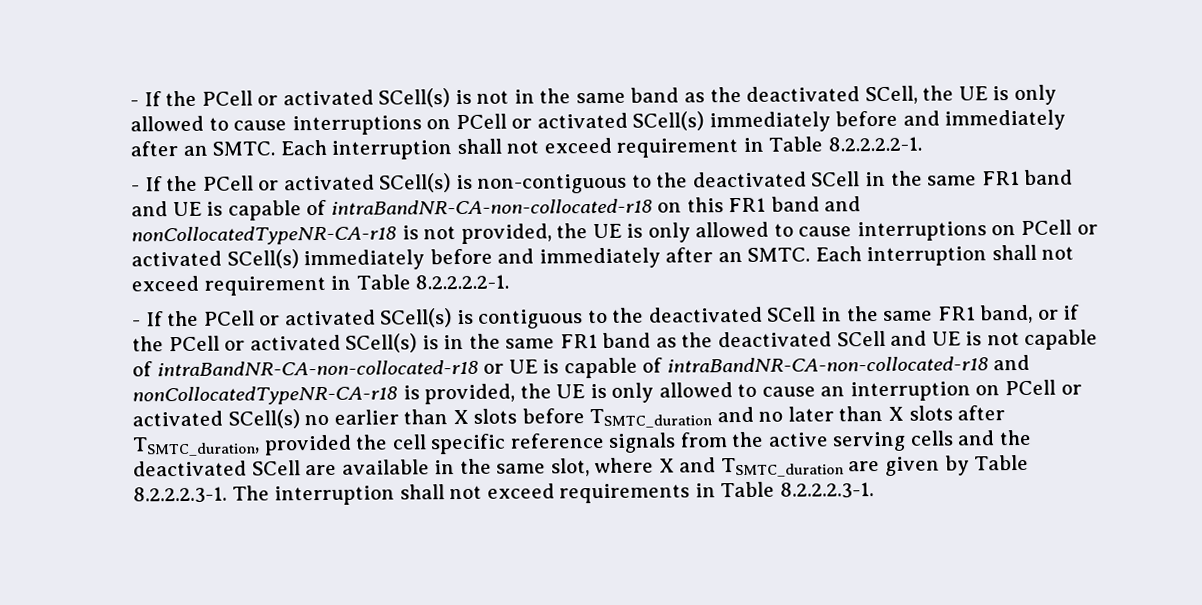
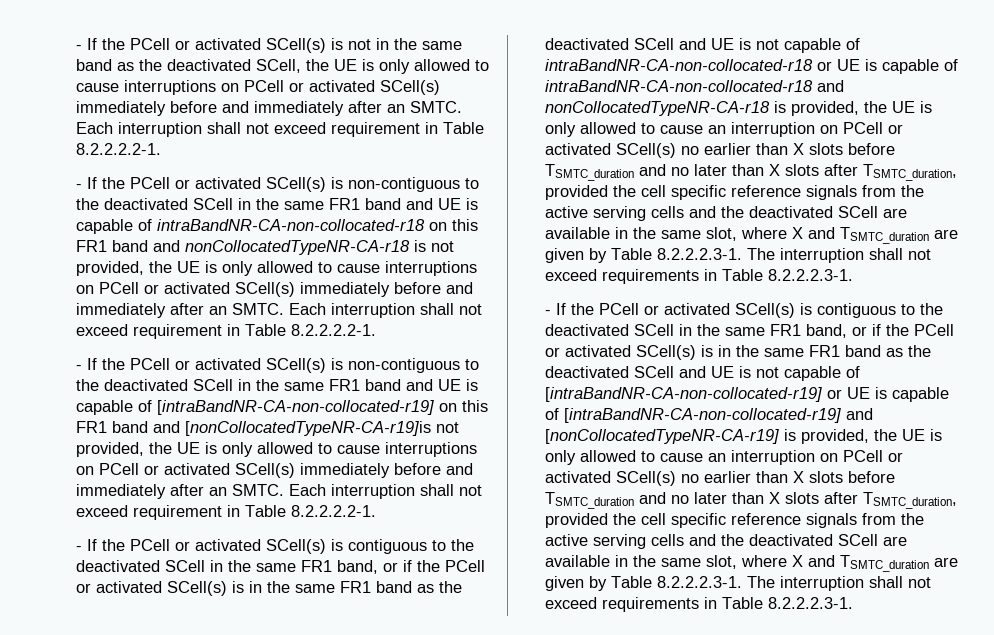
+ - If the PCell or activated SCell(s) is non-contiguous to the deactivated SCell in the same FR1 band and UE is capable of [intraBandNR-CA-non-collocated-r19] on this FR1 band and [nonCollocatedTypeNR-CA-r19]is not provided, the UE is only allowed to cause interruptions on PCell or activated SCell(s) immediately before and immediately after an SMTC. Each interruption shall not exceed requirement in Table 8.2.2.2.2-1.
+ - If the PCell or activated SCell(s) is contiguous to the deactivated SCell in the same FR1 band, or if the PCell or activated SCell(s) is in the same FR1 band as the deactivated SCell and UE is not capable of [intraBandNR-CA-non-collocated-r19] or UE is capable of [intraBandNR-CA-non-collocated-r19] and [nonCollocatedTypeNR-CA-r19] is provided, the UE is only allowed to cause an interruption on PCell or activated SCell(s) no earlier than X slots before TSMTC_duration and no later than X slots after TSMTC_duration, provided the cell specific reference signals from the active serving cells and the deactivated SCell are available in the same slot, where X and TSMTC_duration are given by Table 8.2.2.2.3-1. The interruption shall not exceed requirements in Table 8.2.2.2.3-1.

